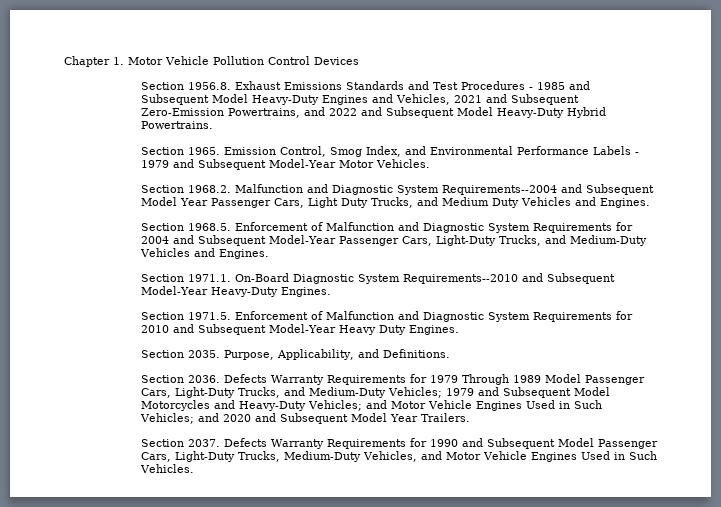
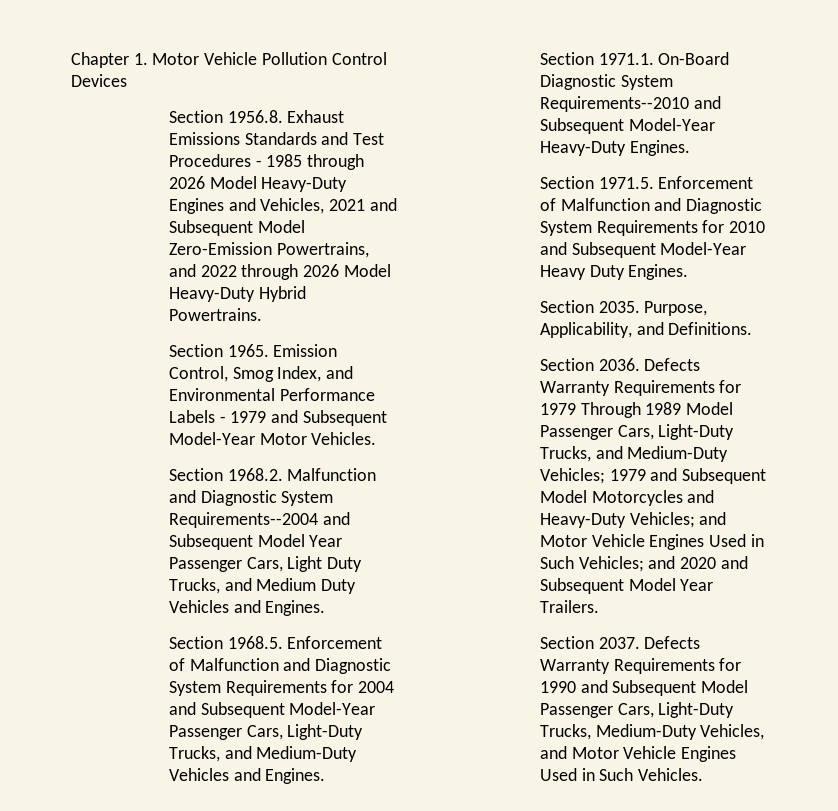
- Section 1956.8. Exhaust Emissions Standards and Test Procedures - 1985 and Subsequent Model Heavy-Duty Engines and Vehicles, 2021 and Subsequent Zero-Emission Powertrains, and 2022 and Subsequent Model Heavy-Duty Hybrid Powertrains.
+ Section 1956.8. Exhaust Emissions Standards and Test Procedures - 1985 through 2026 Model Heavy-Duty Engines and Vehicles, 2021 and Subsequent Model Zero-Emission Powertrains, and 2022 through 2026 Model Heavy-Duty Hybrid Powertrains.

